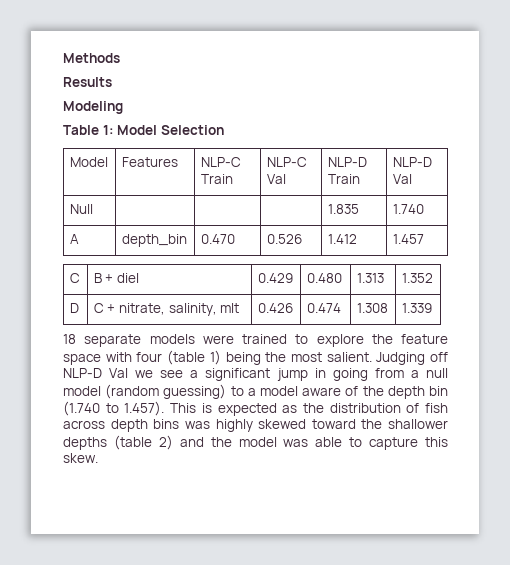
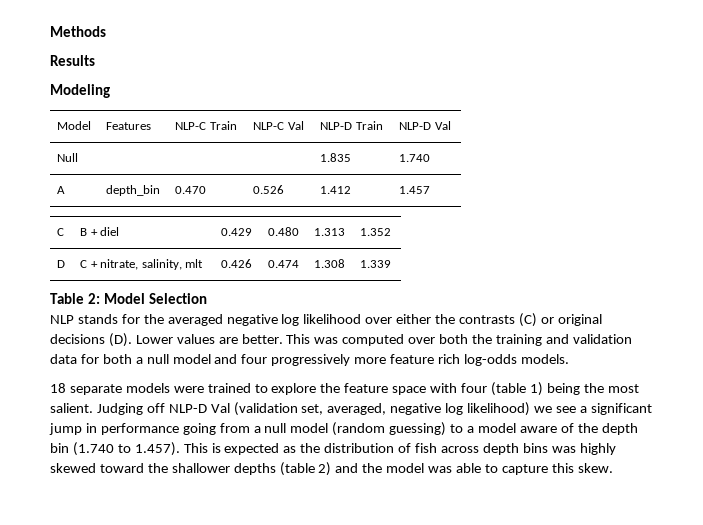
- Table 1: Model Selection
+ Table 2: Model Selection
+ NLP stands for the averaged negative log likelihood over either the contrasts (C) or original decisions (D). Lower values are better. This was computed over both the training and validation data for both a null model and four progressively more feature rich log-odds models.
- Judging off NLP-D Val we see a significant jump in going from a null model (random guessing) to a model aware of the depth bin (1.740 to 1.457). This is expected as the distribution of fish across depth bins was highly skewed toward the shallower depths (table 2) and the model was able to capture this skew.
+ Judging off NLP-D Val (validation set, averaged, negative log likelihood) we see a significant jump in performance going from a null model (random guessing) to a model aware of the depth bin (1.740 to 1.457). This is expected as the distribution of fish across depth bins was highly skewed toward the shallower depths (table 2) and the model was able to capture this skew.

